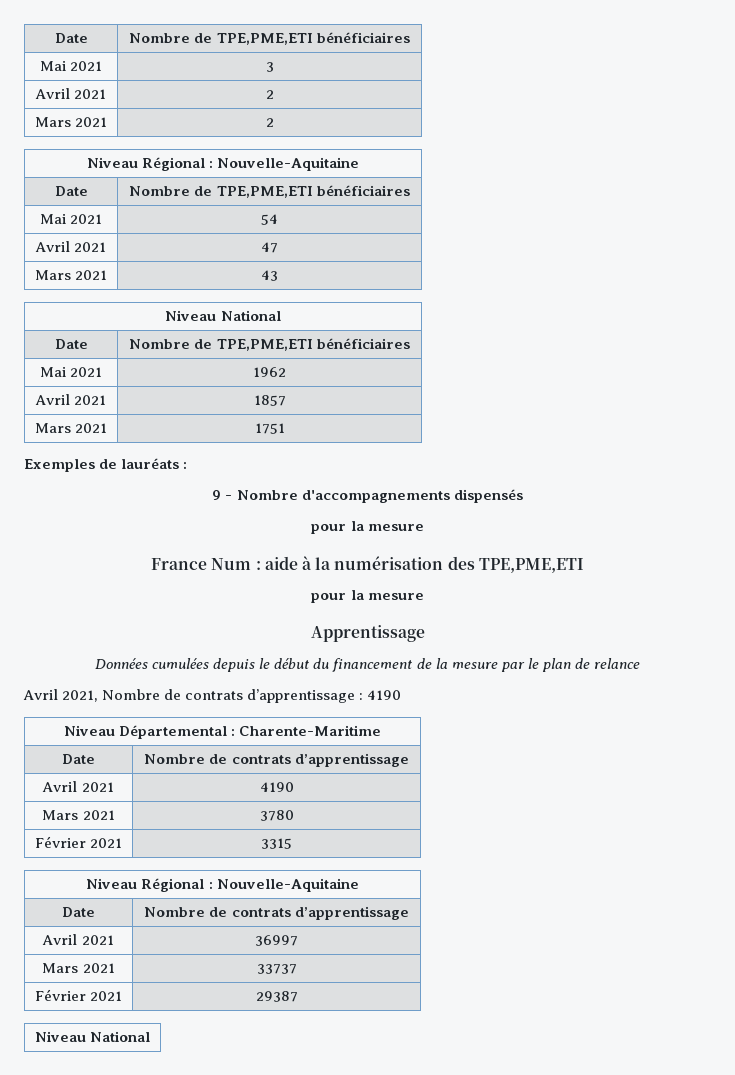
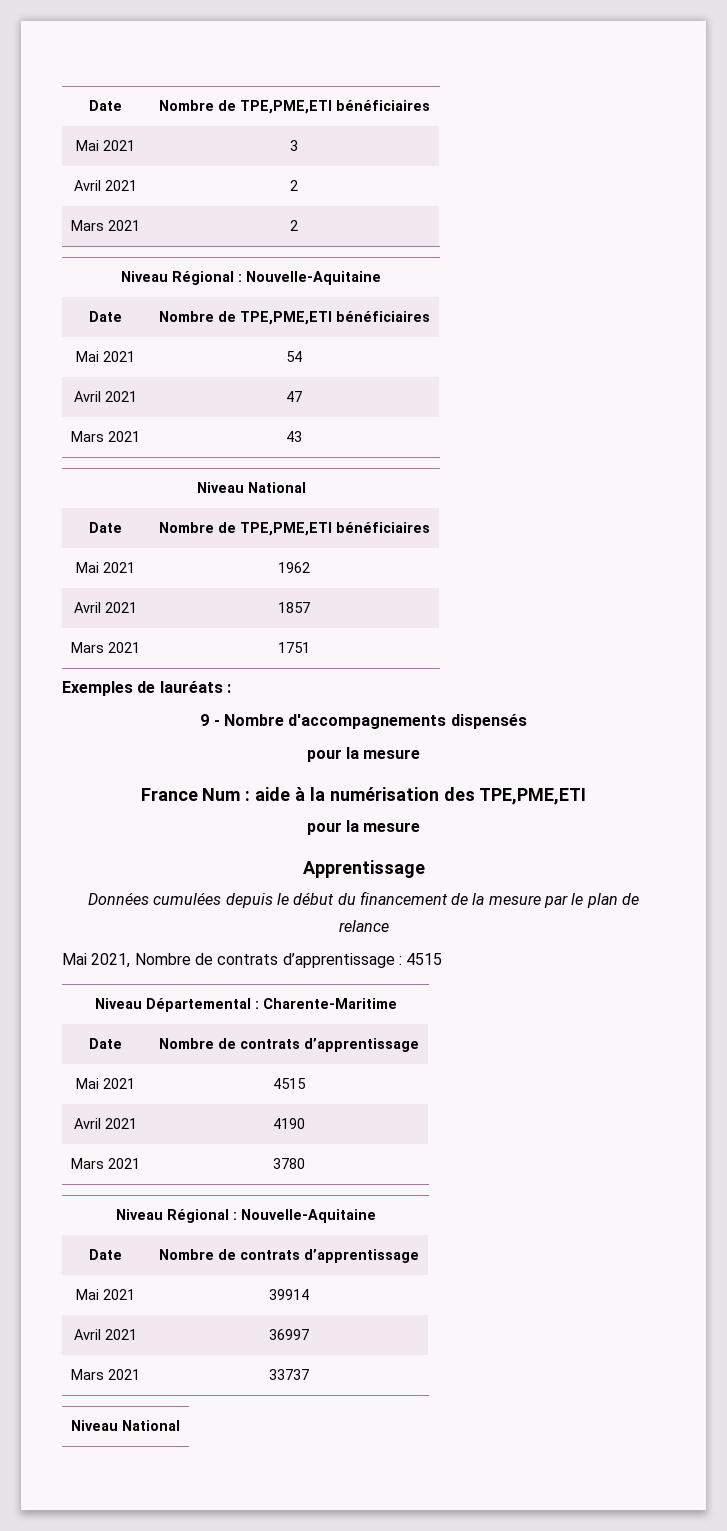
- Avril 2021, Nombre de contrats d’apprentissage : 4190
+ Mai 2021, Nombre de contrats d’apprentissage : 4515
+ Mai 2021 | 4515
- Février 2021 | 3315
+ Mai 2021 | 39914
- Février 2021 | 29387

